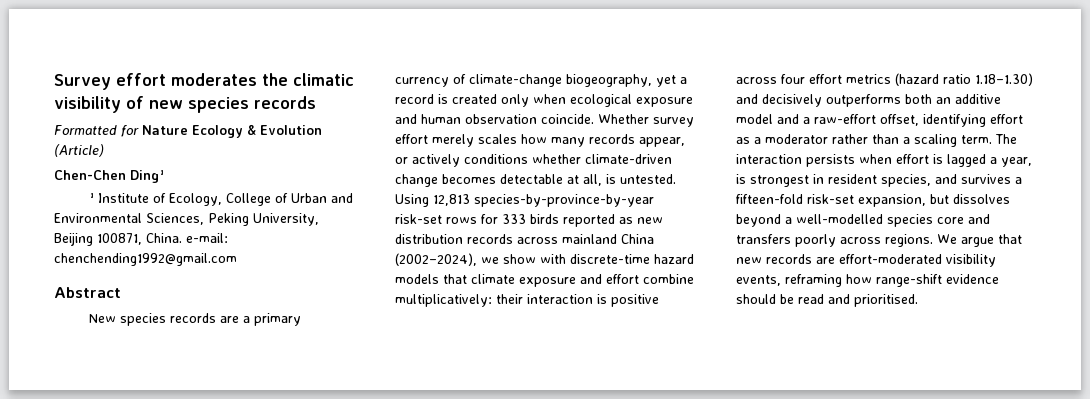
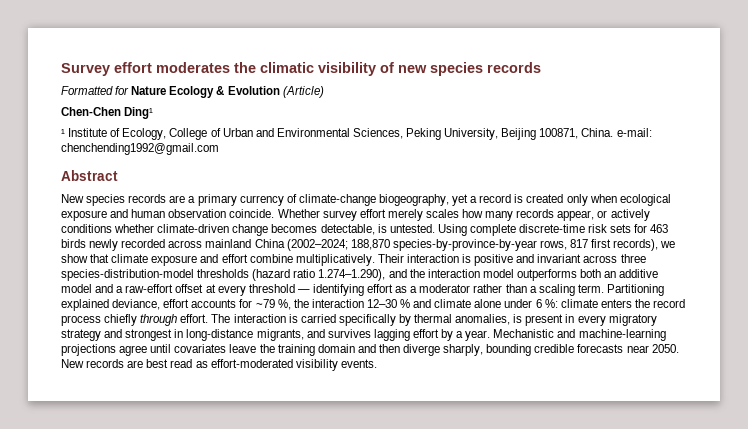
- Whether survey effort merely scales how many records appear, or actively conditions whether climate-driven change becomes detectable at all, is untested. Using 12,813 species-by-province-by-year risk-set rows for 333 birds reported as new distribution records across mainland China (2002–2024), we show with discrete-time hazard models that climate exposure and effort combine multiplicatively: their interaction is positive across four effort metrics (hazard ratio 1.18–1.30) and decisively outperforms both an additive model and a raw-effort offset, identifying effort as a moderator rather than a scaling term.
+ Whether survey effort merely scales how many records appear, or actively conditions whether climate-driven change becomes detectable, is untested. Using complete discrete-time risk sets for 463 birds newly recorded across mainland China (2002–2024; 188,870 species-by-province-by-year rows, 817 first records), we show that climate exposure and effort combine multiplicatively. Their interaction is positive and invariant across three species-distribution-model thresholds (hazard ratio 1.274–1.290), and the interaction model outperforms both an additive model and a raw-effort offset at every threshold — identifying effort as a moderator rather than a scaling term.
- The interaction persists when effort is lagged a year, is strongest in resident species, and survives a fifteen-fold risk-set expansion, but dissolves beyond a well-modelled species core and transfers poorly across regions. We argue that new records are effort-moderated visibility events, reframing how range-shift evidence should be read and prioritised.
+ Partitioning explained deviance, effort accounts for ~79 %, the interaction 12–30 % and climate alone under 6 %: climate enters the record process chiefly through effort. The interaction is carried specifically by thermal anomalies, is present in every migratory strategy and strongest in long-distance migrants, and survives lagging effort by a year. Mechanistic and machine-learning projections agree until covariates leave the training domain and then diverge sharply, bounding credible forecasts near 2050. New records are best read as effort-moderated visibility events.

